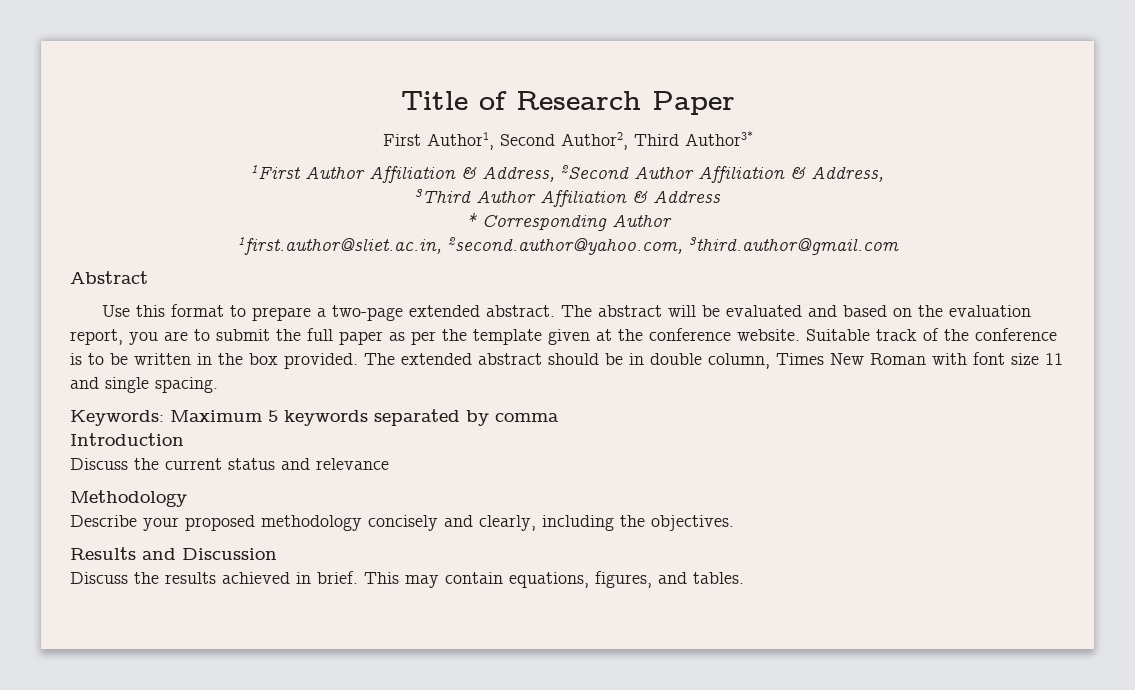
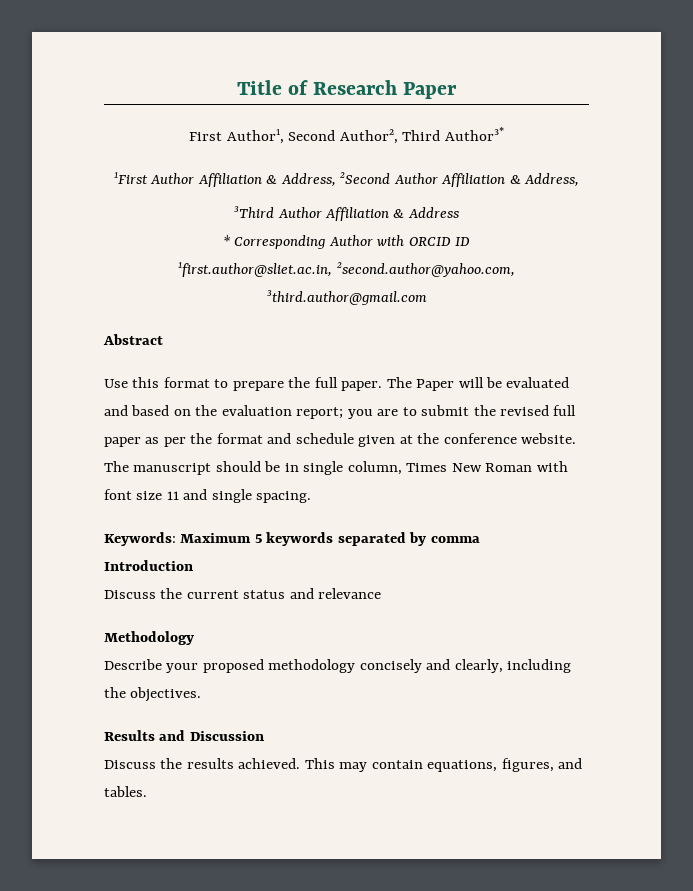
- * Corresponding Author
+ * Corresponding Author with ORCID ID
- Use this format to prepare a two-page extended abstract. The abstract will be evaluated and based on the evaluation report, you are to submit the full paper as per the template given at the conference website.
+ Use this format to prepare the full paper. The Paper will be evaluated and based on the evaluation report; you are to submit the revised full paper as per the format and schedule given at the conference website.
- Suitable track of the conference is to be written in the box provided. The extended abstract should be in double column, Times New Roman with font size 11 and single spacing.
+ The manuscript should be in single column, Times New Roman with font size 11 and single spacing.
- Discuss the results achieved in brief.
+ Discuss the results achieved.

